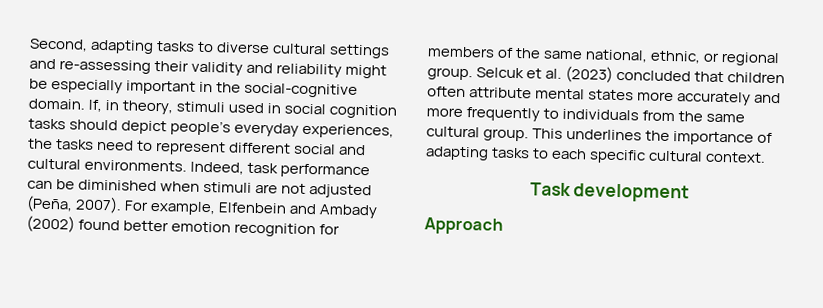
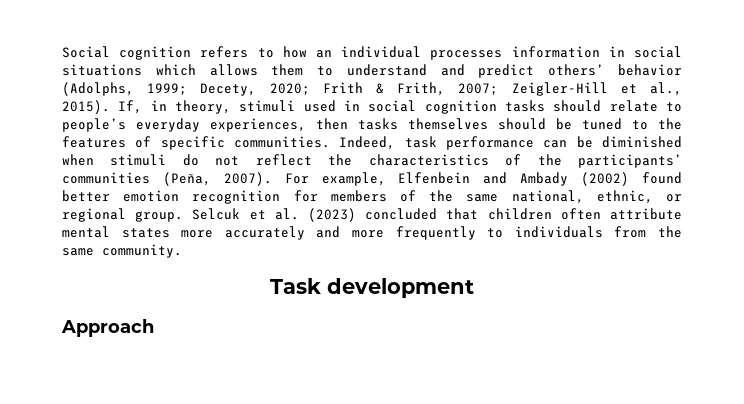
- Second, adapting tasks to diverse cultural settings and re-assessing their validity and reliability might be especially important in the social-cognitive domain.
+ Social cognition refers to how an individual processes information in social situations which allows them to understand and predict others’ behavior (Adolphs, 1999; Decety, 2020; Frith & Frith, 2007; Zeigler-Hill et al., 2015).
- If, in theory, stimuli used in social cognition tasks should depict people’s everyday experiences, the tasks need to represent different social and cultural environments.
+ If, in theory, stimuli used in social cognition tasks should relate to people’s everyday experiences, then tasks themselves should be tuned to the features of specific communities.
- Indeed, task performance can be diminished when stimuli are not adjusted (Peña, 2007).
+ Indeed, task performance can be diminished when stimuli do not reflect the characteristics of the participants’ communities (Peña, 2007).
- Selcuk et al. (2023) concluded that children often attribute mental states more accurately and more frequently to individuals from the same cultural group. This underlines the importance of adapting tasks to each specific cultural context.
+ Selcuk et al. (2023) concluded that children often attribute mental states more accurately and more frequently to individuals from the same community.

